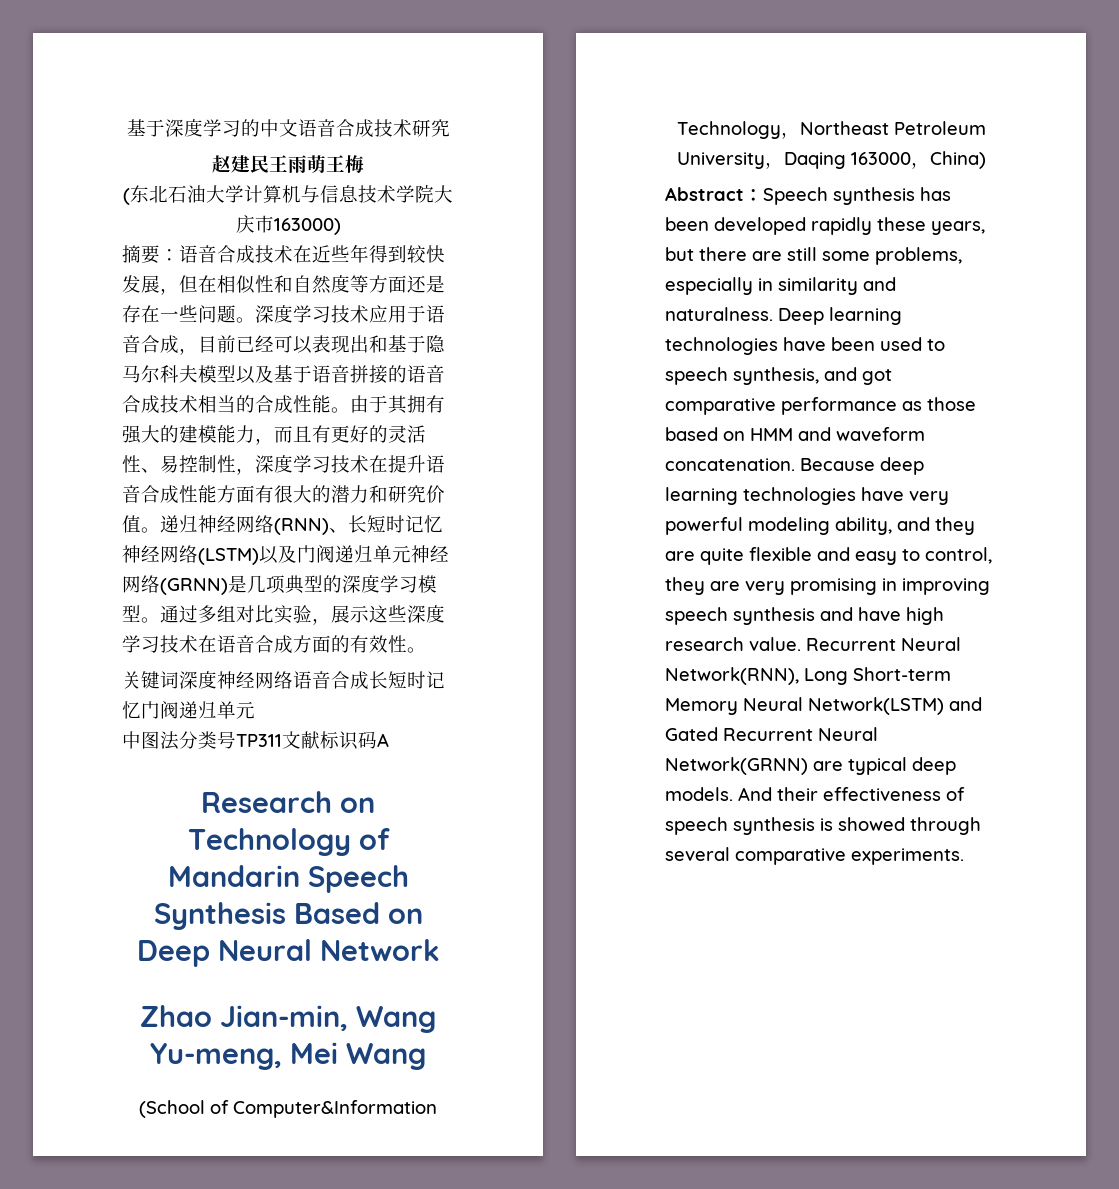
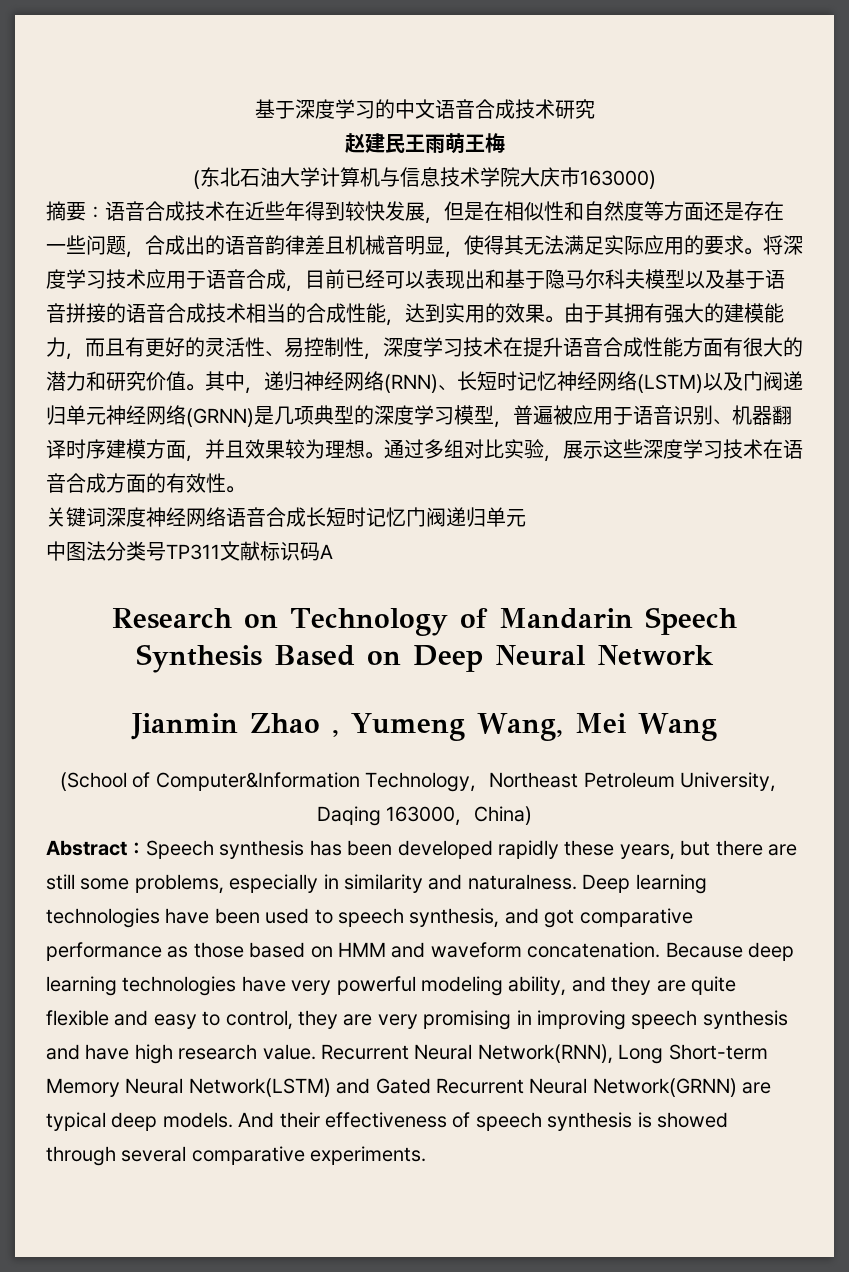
- 摘要：语音合成技术在近些年得到较快发展，但在相似性和自然度等方面还是存在一些问题。深度学习技术应用于语音合成，目前已经可以表现出和基于隐马尔科夫模型以及基于语音拼接的语音合成技术相当的合成性能。
+ 摘要：语音合成技术在近些年得到较快发展，但是在相似性和自然度等方面还是存在一些问题，合成出的语音韵律差且机械音明显，使得其无法满足实际应用的要求。将深度学习技术应用于语音合成，目前已经可以表现出和基于隐马尔科夫模型以及基于语音拼接的语音合成技术相当的合成性能，达到实用的效果。
- 递归神经网络(RNN)、长短时记忆神经网络(LSTM)以及门阀递归单元神经网络(GRNN)是几项典型的深度学习模型。
+ 其中，递归神经网络(RNN)、长短时记忆神经网络(LSTM)以及门阀递归单元神经网络(GRNN)是几项典型的深度学习模型，普遍被应用于语音识别、机器翻译时序建模方面，并且效果较为理想。
- Zhao Jian-min, Wang Yu-meng, Mei Wang
+ Jianmin Zhao , Yumeng Wang, Mei Wang

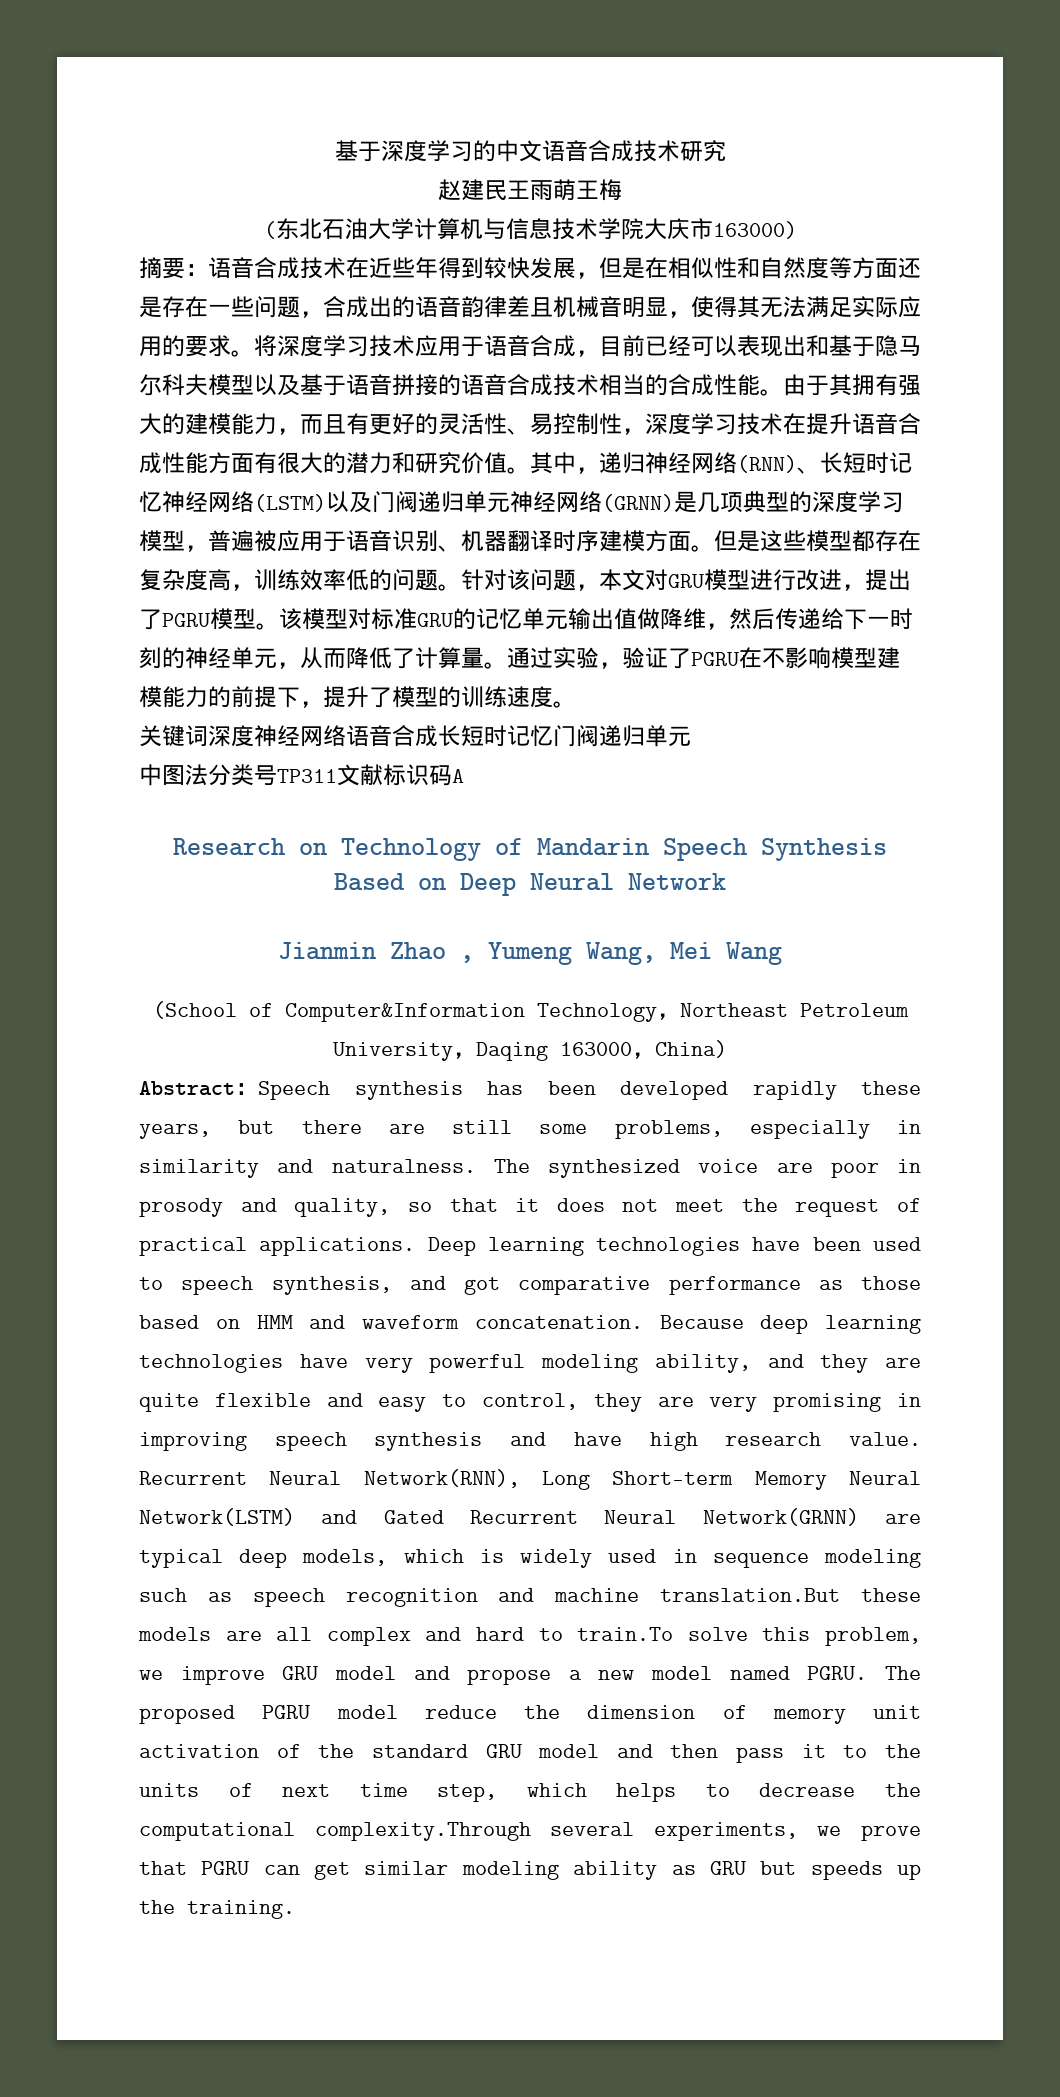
- 将深度学习技术应用于语音合成，目前已经可以表现出和基于隐马尔科夫模型以及基于语音拼接的语音合成技术相当的合成性能，达到实用的效果。
+ 将深度学习技术应用于语音合成，目前已经可以表现出和基于隐马尔科夫模型以及基于语音拼接的语音合成技术相当的合成性能。
- 其中，递归神经网络(RNN)、长短时记忆神经网络(LSTM)以及门阀递归单元神经网络(GRNN)是几项典型的深度学习模型，普遍被应用于语音识别、机器翻译时序建模方面，并且效果较为理想。通过多组对比实验，展示这些深度学习技术在语音合成方面的有效性。
+ 其中，递归神经网络(RNN)、长短时记忆神经网络(LSTM)以及门阀递归单元神经网络(GRNN)是几项典型的深度学习模型，普遍被应用于语音识别、机器翻译时序建模方面。但是这些模型都存在复杂度高，训练效率低的问题。针对该问题，本文对GRU模型进行改进，提出了PGRU模型。该模型对标准GRU的记忆单元输出值做降维，然后传递给下一时刻的神经单元，从而降低了计算量。通过实验，验证了PGRU在不影响模型建模能力的前提下，提升了模型的训练速度。
+ The synthesized voice are poor in prosody and quality, so that it does not meet the request of practical applications.
- Recurrent Neural Network(RNN), Long Short-term Memory Neural Network(LSTM) and Gated Recurrent Neural Network(GRNN) are typical deep models. And their effectiveness of speech synthesis is showed through several comparative experiments.
+ Recurrent Neural Network(RNN), Long Short-term Memory Neural Network(LSTM) and Gated Recurrent Neural Network(GRNN) are typical deep models, which is widely used in sequence modeling such as speech recognition and machine translation.But these models are all complex and hard to train.To solve this problem, we improve GRU model and propose a new model named PGRU. The proposed PGRU model reduce the dimension of memory unit activation of the standard GRU model and then pass it to the units of next time step, which helps to decrease the computational complexity.Through several experiments, we prove that PGRU can get similar modeling ability as GRU but speeds up the training.

